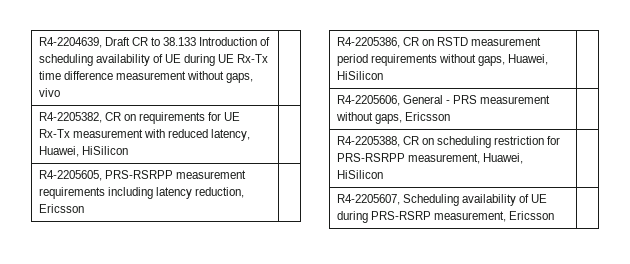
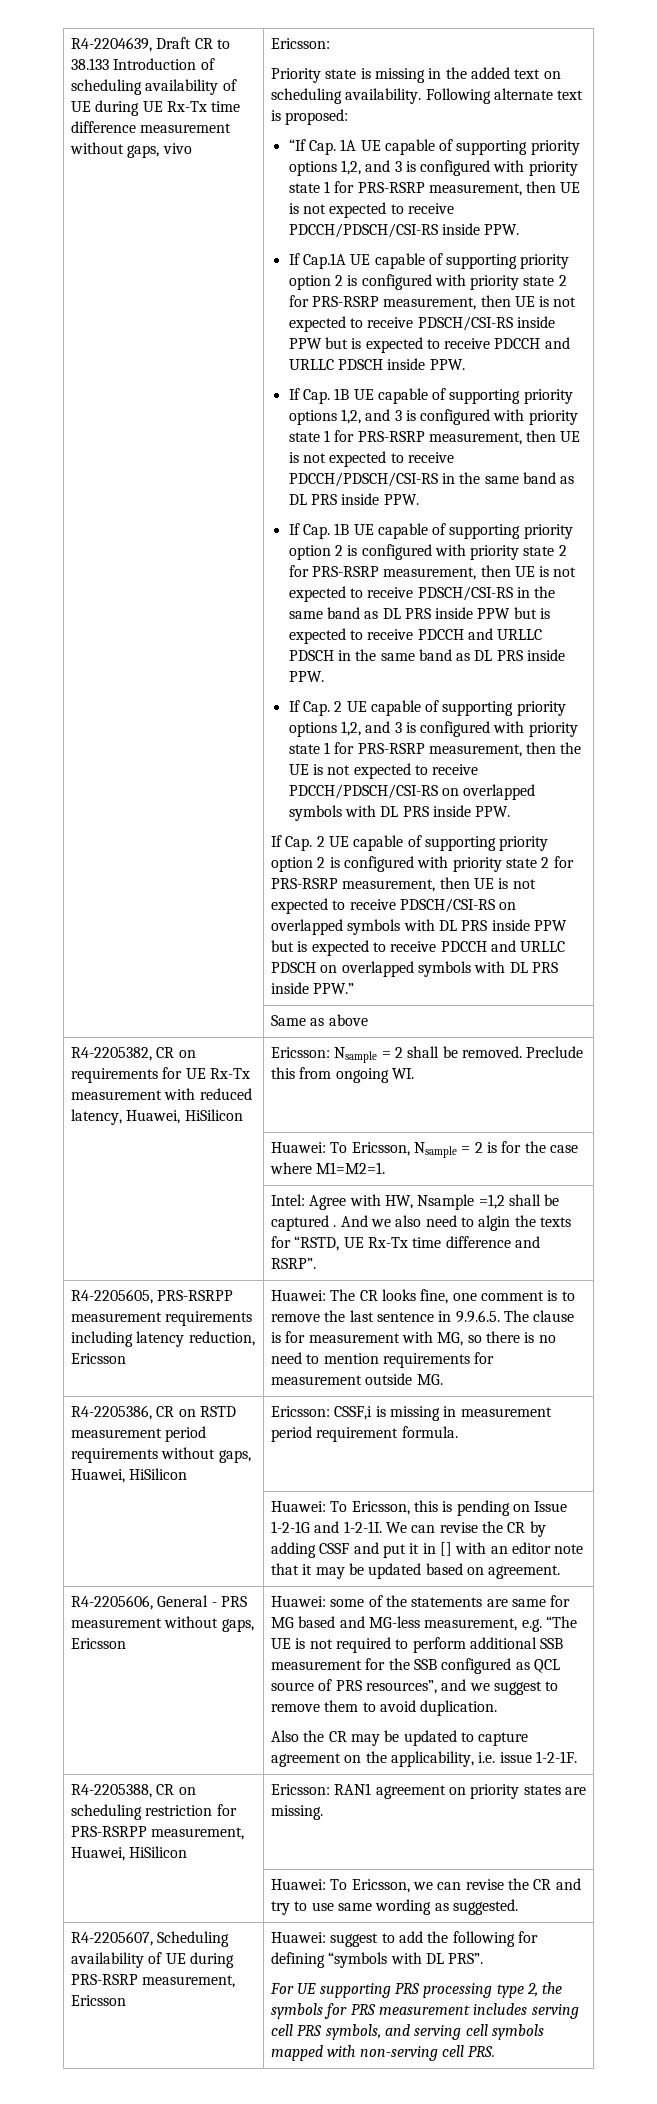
- R4-2204639, Draft CR to 38.133 Introduction of scheduling availability of UE during UE Rx-Tx time difference measurement without gaps, vivo
+ R4-2204639, Draft CR to 38.133 Introduction of scheduling availability of UE during UE Rx-Tx time difference measurement without gaps, vivo | Ericsson:
+ Priority state is missing in the added text on scheduling availability. Following alternate text is proposed:
+ “If Cap. 1A UE capable of supporting priority options 1,2, and 3 is configured with priority state 1 for PRS-RSRP measurement, then UE is not expected to receive PDCCH/PDSCH/CSI-RS inside PPW.
+ If Cap.1A UE capable of supporting priority option 2 is configured with priority state 2 for PRS-RSRP measurement, then UE is not expected to receive PDSCH/CSI-RS inside PPW but is expected to receive PDCCH and URLLC PDSCH inside PPW.
+ If Cap. 1B UE capable of supporting priority options 1,2, and 3 is configured with priority state 1 for PRS-RSRP measurement, then UE is not expected to receive PDCCH/PDSCH/CSI-RS in the same band as DL PRS inside PPW.
+ If Cap. 1B UE capable of supporting priority option 2 is configured with priority state 2 for PRS-RSRP measurement, then UE is not expected to receive PDSCH/CSI-RS in the same band as DL PRS inside PPW but is expected to receive PDCCH and URLLC PDSCH in the same band as DL PRS inside PPW.
+ If Cap. 2 UE capable of supporting priority options 1,2, and 3 is configured with priority state 1 for PRS-RSRP measurement, then the UE is not expected to receive PDCCH/PDSCH/CSI-RS on overlapped symbols with DL PRS inside PPW.
+ If Cap. 2 UE capable of supporting priority option 2 is configured with priority state 2 for PRS-RSRP measurement, then UE is not expected to receive PDSCH/CSI-RS on overlapped symbols with DL PRS inside PPW but is expected to receive PDCCH and URLLC PDSCH on overlapped symbols with DL PRS inside PPW.”
+ | Same as above
- R4-2205382, CR on requirements for UE Rx-Tx measurement with reduced latency, Huawei, HiSilicon |
+ R4-2205382, CR on requirements for UE Rx-Tx measurement with reduced latency, Huawei, HiSilicon | Ericsson: Nsample = 2 shall be removed. Preclude this from ongoing WI.
+ | Huawei: To Ericsson, Nsample = 2 is for the case where M1=M2=1.
+ | Intel: Agree with HW, Nsample =1,2 shall be captured . And we also need to algin the texts for “RSTD, UE Rx-Tx time difference and RSRP”.
+ Huawei: The CR looks fine, one comment is to remove the last sentence in 9.9.6.5. The clause is for measurement with MG, so there is no need to mention requirements for measurement outside MG.
- R4-2205386, CR on RSTD measurement period requirements without gaps, Huawei, HiSilicon |
+ R4-2205386, CR on RSTD measurement period requirements without gaps, Huawei, HiSilicon | Ericsson: CSSF,i is missing in measurement period requirement formula.
+ | Huawei: To Ericsson, this is pending on Issue 1-2-1G and 1-2-1I. We can revise the CR by adding CSSF and put it in [] with an editor note that it may be updated based on agreement.
+ Huawei: some of the statements are same for MG based and MG-less measurement, e.g. “The UE is not required to perform additional SSB measurement for the SSB configured as QCL source of PRS resources”, and we suggest to remove them to avoid duplication.
+ Also the CR may be updated to capture agreement on the applicability, i.e. issue 1-2-1F.
- R4-2205388, CR on scheduling restriction for PRS-RSRPP measurement, Huawei, HiSilicon |
+ R4-2205388, CR on scheduling restriction for PRS-RSRPP measurement, Huawei, HiSilicon | Ericsson: RAN1 agreement on priority states are missing.
+ | Huawei: To Ericsson, we can revise the CR and try to use same wording as suggested.
+ Huawei: suggest to add the following for defining “symbols with DL PRS”.
+ For UE supporting PRS processing type 2, the symbols for PRS measurement includes serving cell PRS symbols, and serving cell symbols mapped with non-serving cell PRS.

